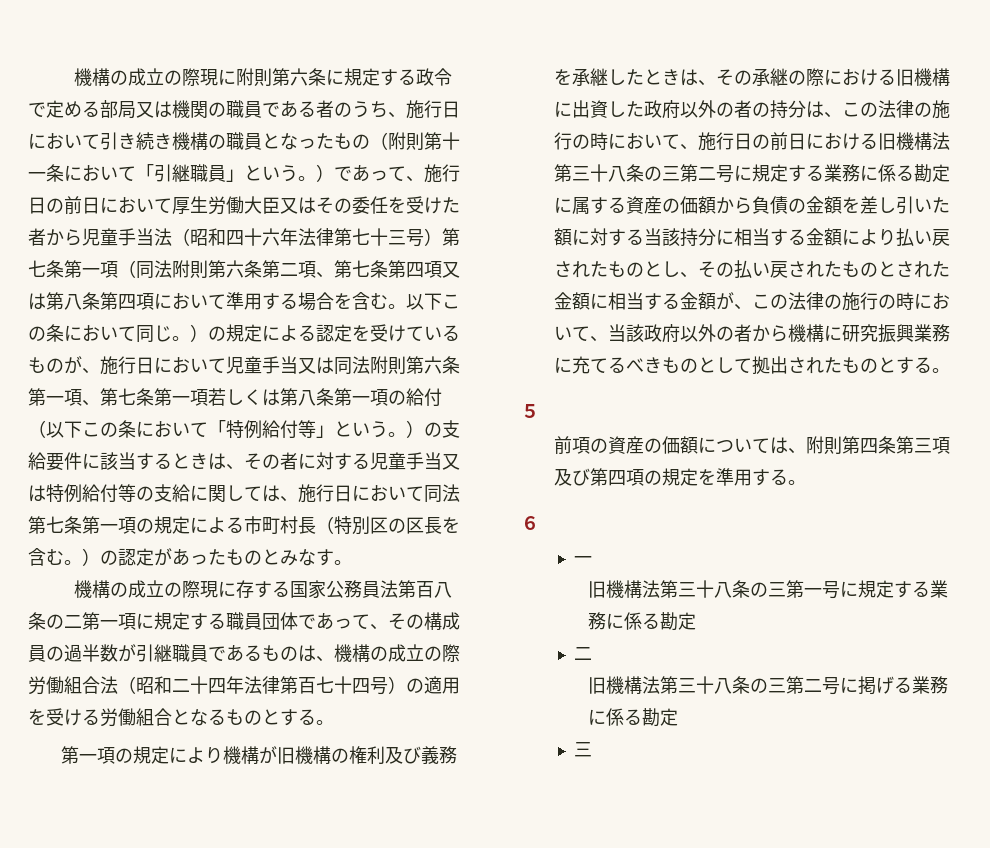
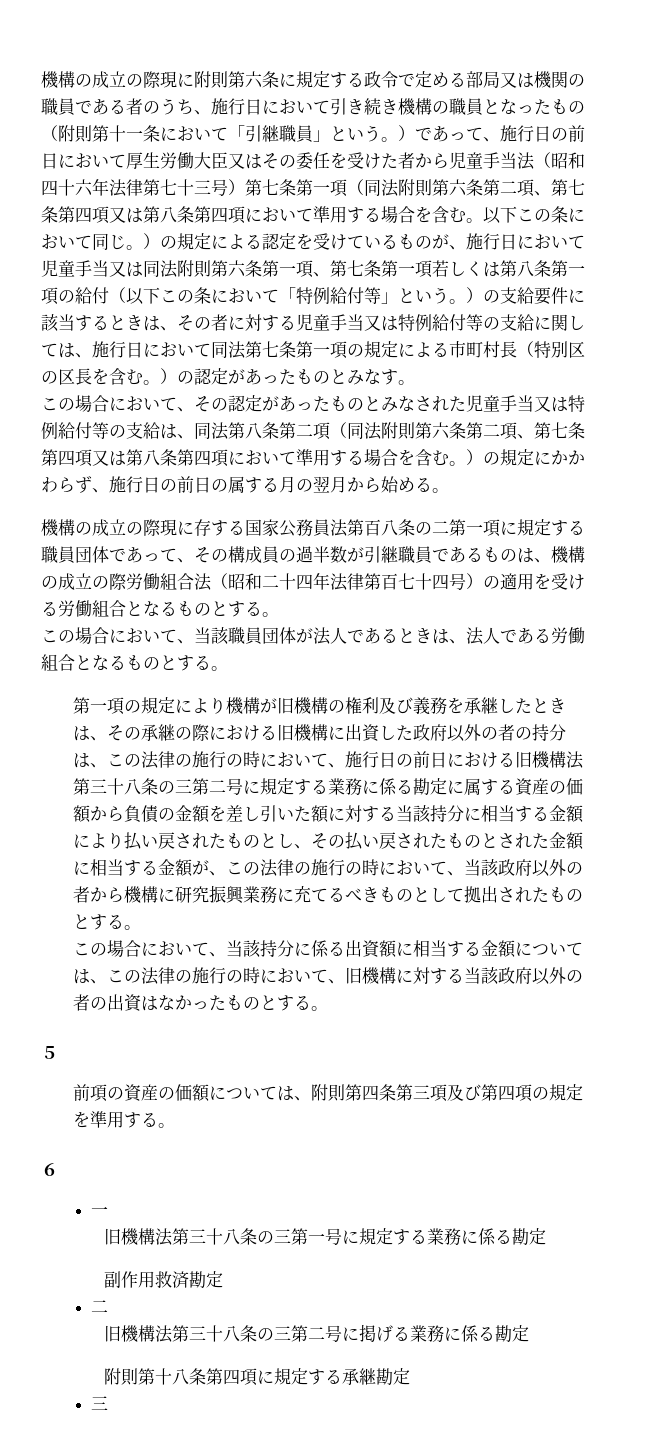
+ この場合において、その認定があったものとみなされた児童手当又は特例給付等の支給は、同法第八条第二項（同法附則第六条第二項、第七条第四項又は第八条第四項において準用する場合を含む。）の規定にかかわらず、施行日の前日の属する月の翌月から始める。
+ この場合において、当該職員団体が法人であるときは、法人である労働組合となるものとする。
+ この場合において、当該持分に係る出資額に相当する金額については、この法律の施行の時において、旧機構に対する当該政府以外の者の出資はなかったものとする。
+ 副作用救済勘定
+ 附則第十八条第四項に規定する承継勘定

